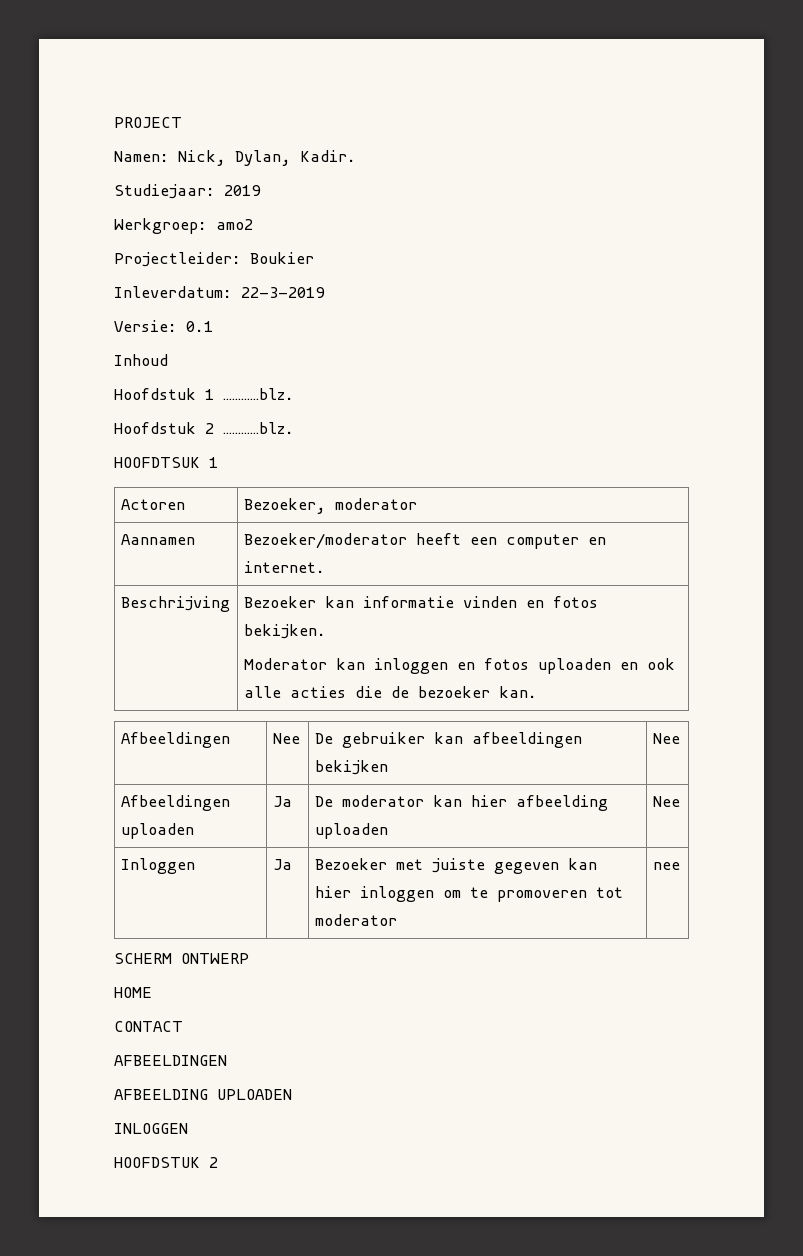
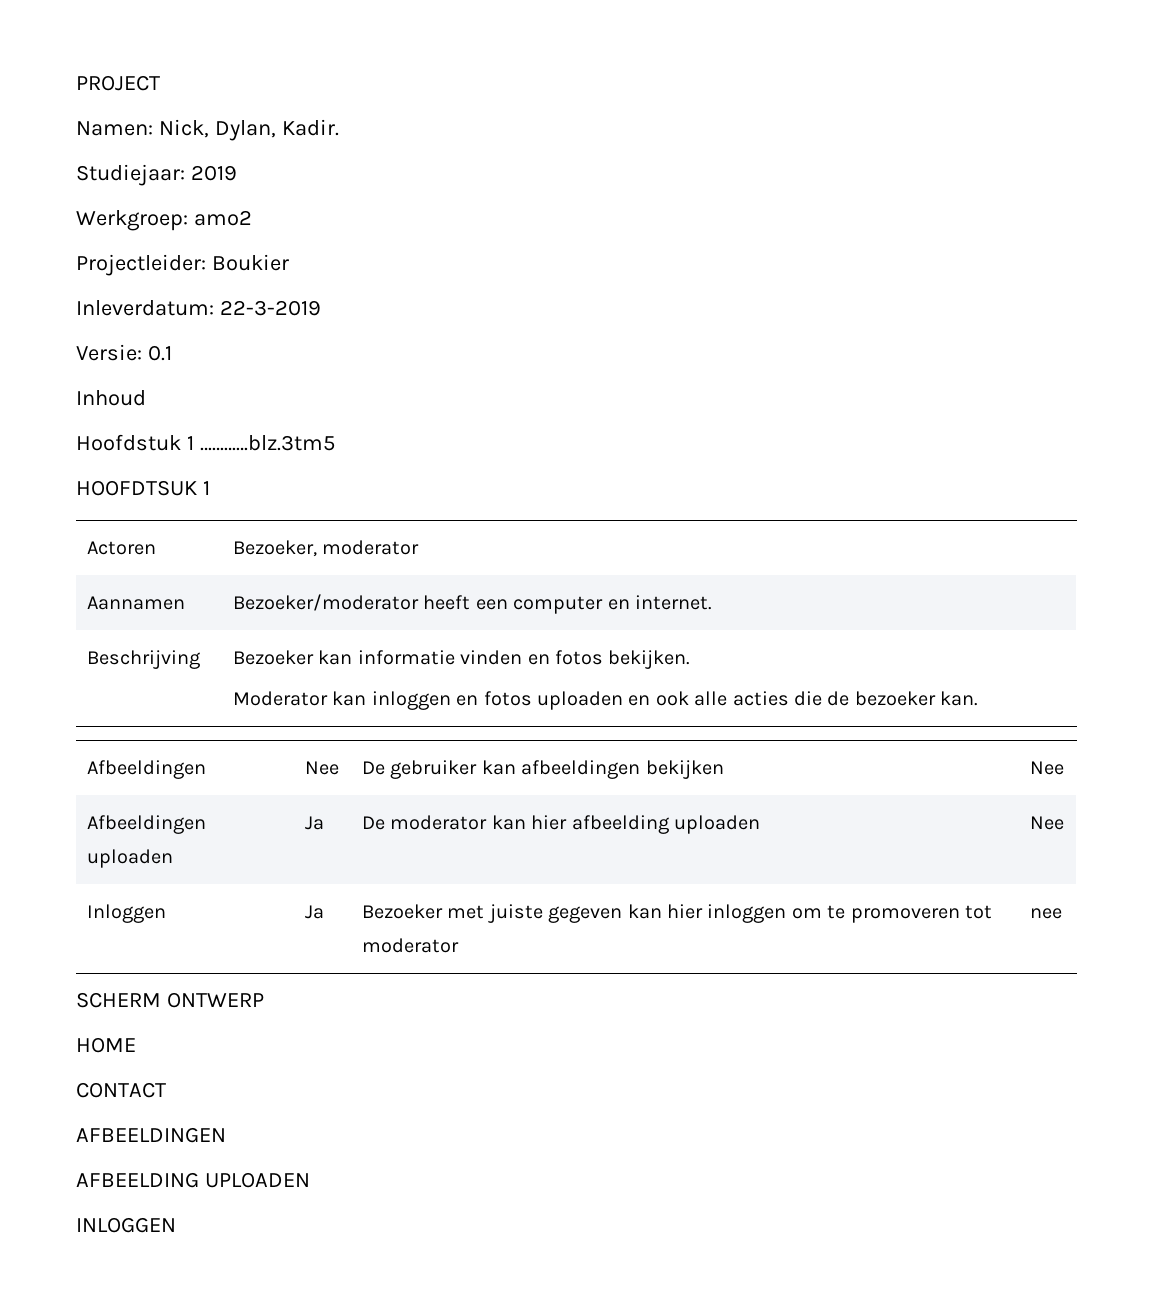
- Hoofdstuk 1 …………blz.
- Hoofdstuk 2 …………blz.
+ Hoofdstuk 1 …………blz.3tm5
- HOOFDSTUK 2

